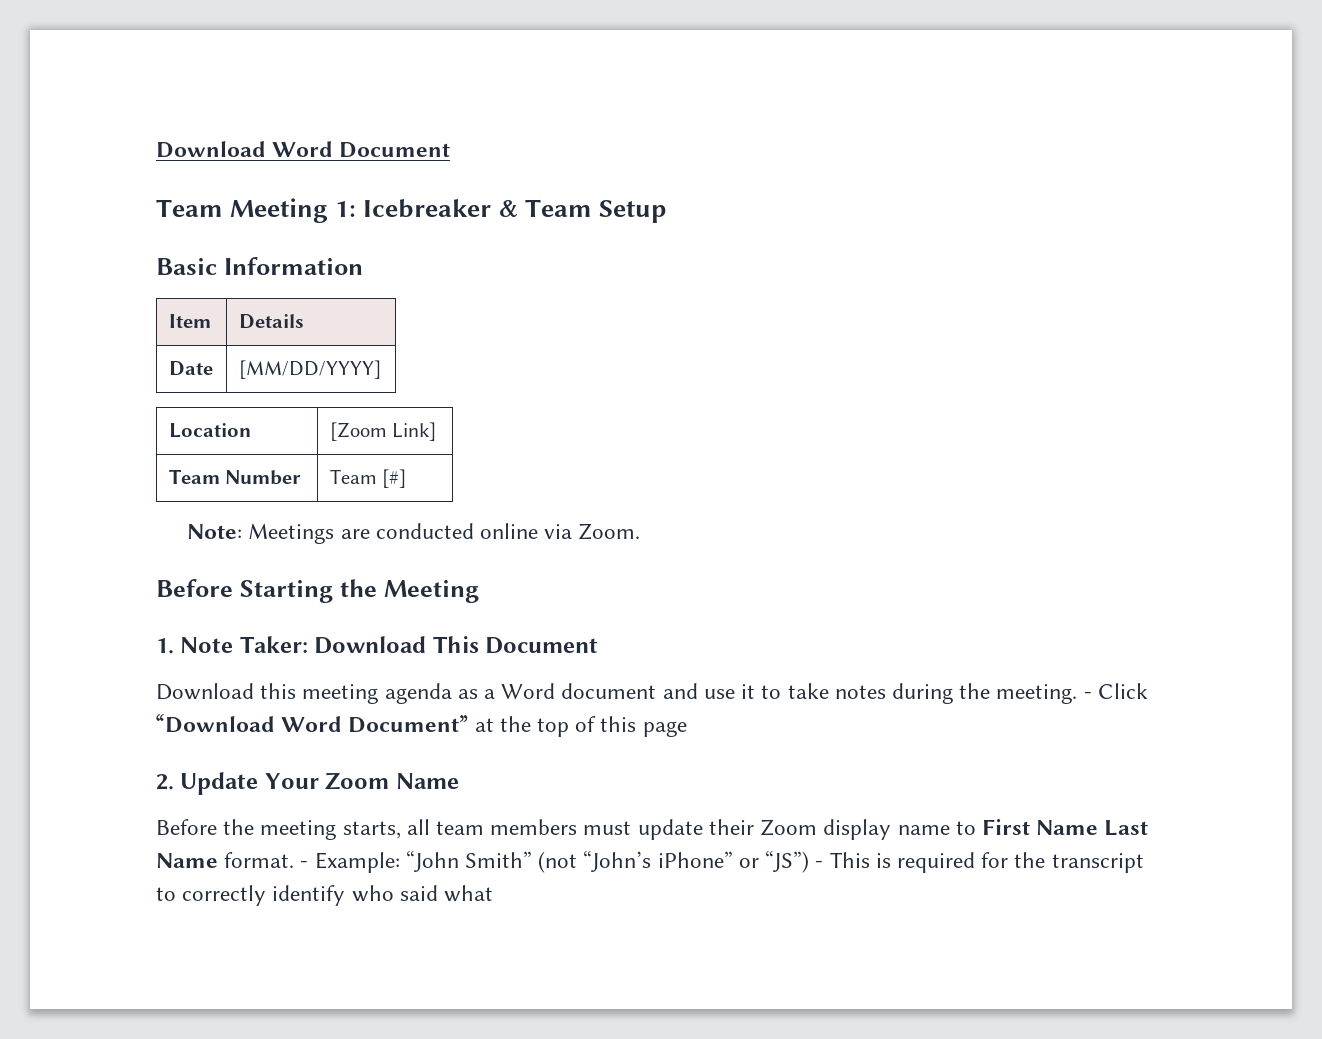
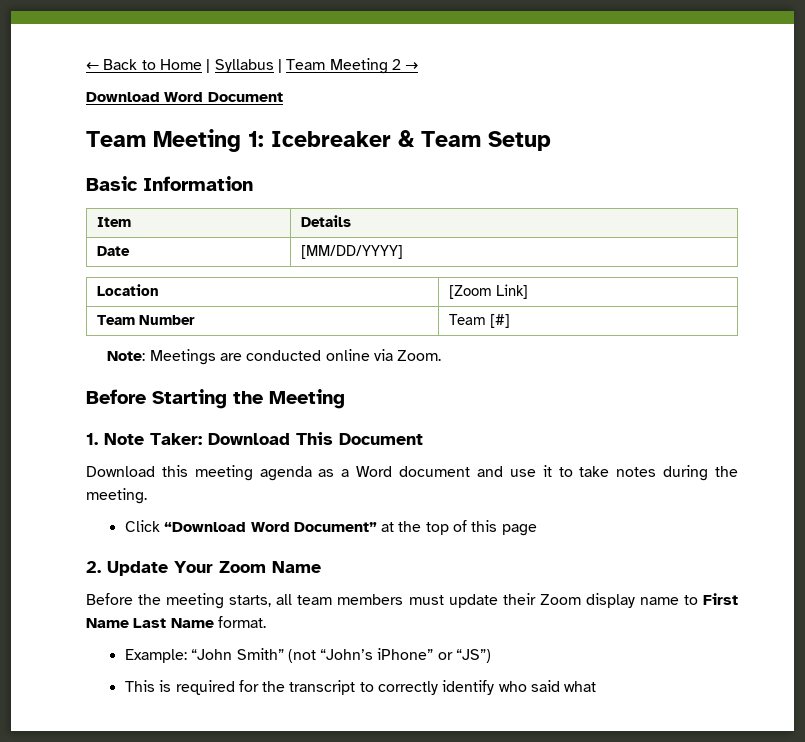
+ ← Back to Home | Syllabus | Team Meeting 2 →
- Download this meeting agenda as a Word document and use it to take notes during the meeting. - Click “Download Word Document” at the top of this page
+ Download this meeting agenda as a Word document and use it to take notes during the meeting.
+ Click “Download Word Document” at the top of this page
- Before the meeting starts, all team members must update their Zoom display name to First Name Last Name format. - Example: “John Smith” (not “John’s iPhone” or “JS”) - This is required for the transcript to correctly identify who said what
+ Before the meeting starts, all team members must update their Zoom display name to First Name Last Name format.
+ Example: “John Smith” (not “John’s iPhone” or “JS”)
+ This is required for the transcript to correctly identify who said what

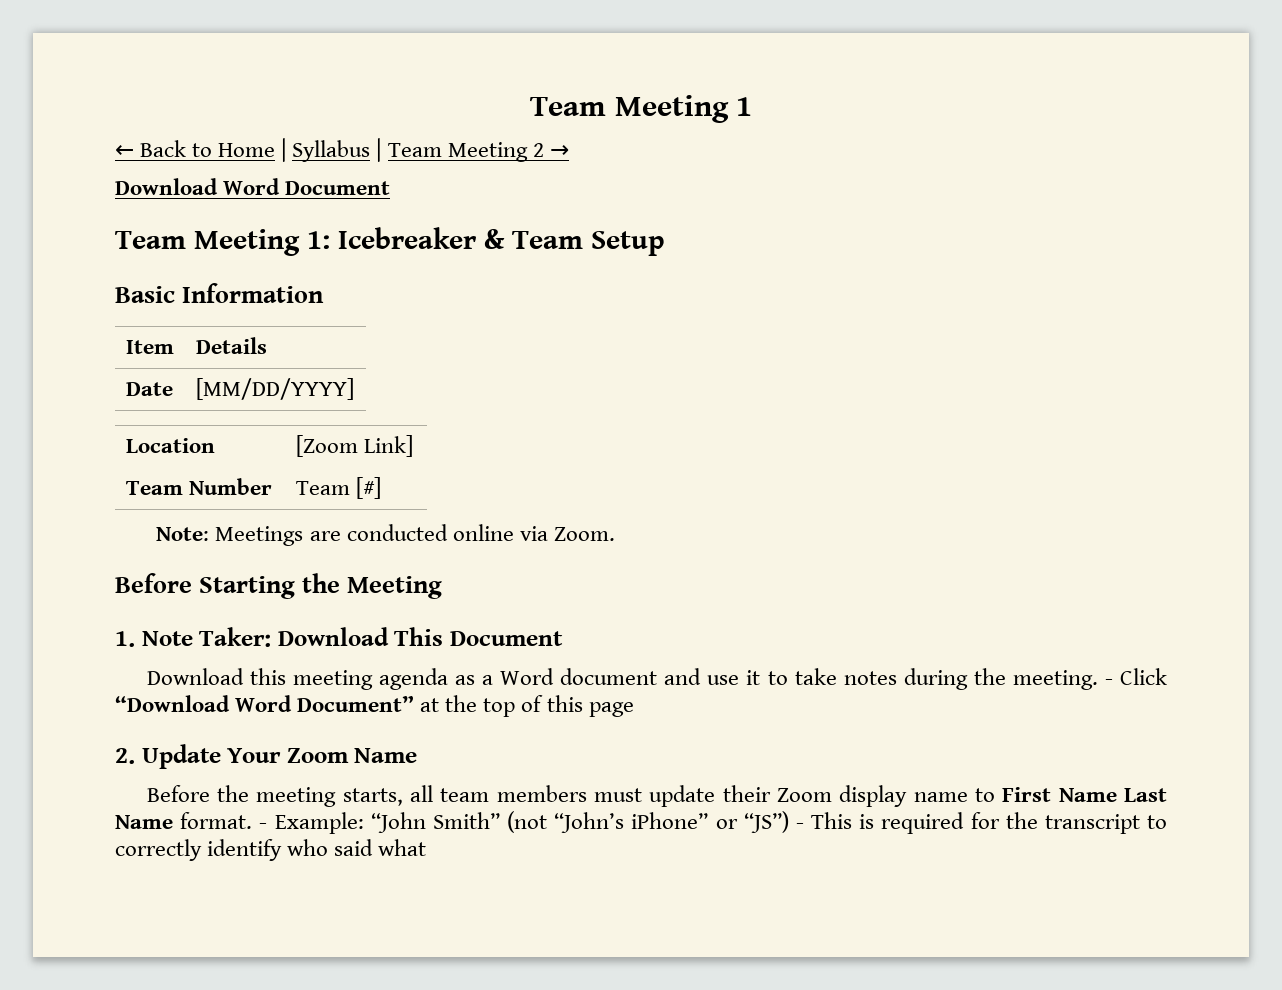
+ Team Meeting 1
- Download this meeting agenda as a Word document and use it to take notes during the meeting.
- Click “Download Word Document” at the top of this page
+ Download this meeting agenda as a Word document and use it to take notes during the meeting. - Click “Download Word Document” at the top of this page
- Before the meeting starts, all team members must update their Zoom display name to First Name Last Name format.
- Example: “John Smith” (not “John’s iPhone” or “JS”)
- This is required for the transcript to correctly identify who said what
+ Before the meeting starts, all team members must update their Zoom display name to First Name Last Name format. - Example: “John Smith” (not “John’s iPhone” or “JS”) - This is required for the transcript to correctly identify who said what

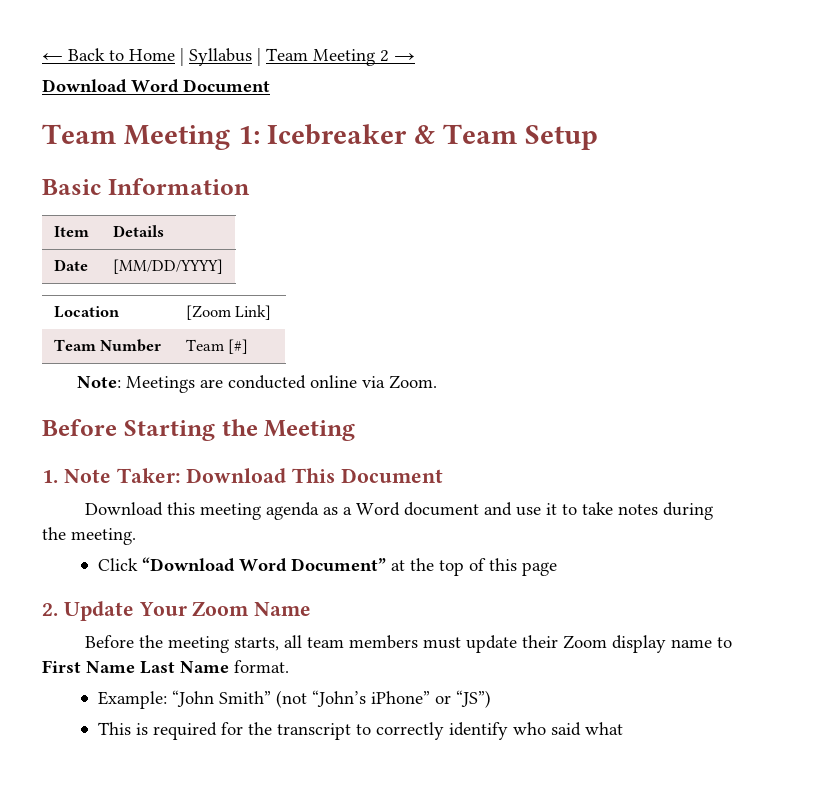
- Team Meeting 1
- Download this meeting agenda as a Word document and use it to take notes during the meeting. - Click “Download Word Document” at the top of this page
+ Download this meeting agenda as a Word document and use it to take notes during the meeting.
+ Click “Download Word Document” at the top of this page
- Before the meeting starts, all team members must update their Zoom display name to First Name Last Name format. - Example: “John Smith” (not “John’s iPhone” or “JS”) - This is required for the transcript to correctly identify who said what
+ Before the meeting starts, all team members must update their Zoom display name to First Name Last Name format.
+ Example: “John Smith” (not “John’s iPhone” or “JS”)
+ This is required for the transcript to correctly identify who said what

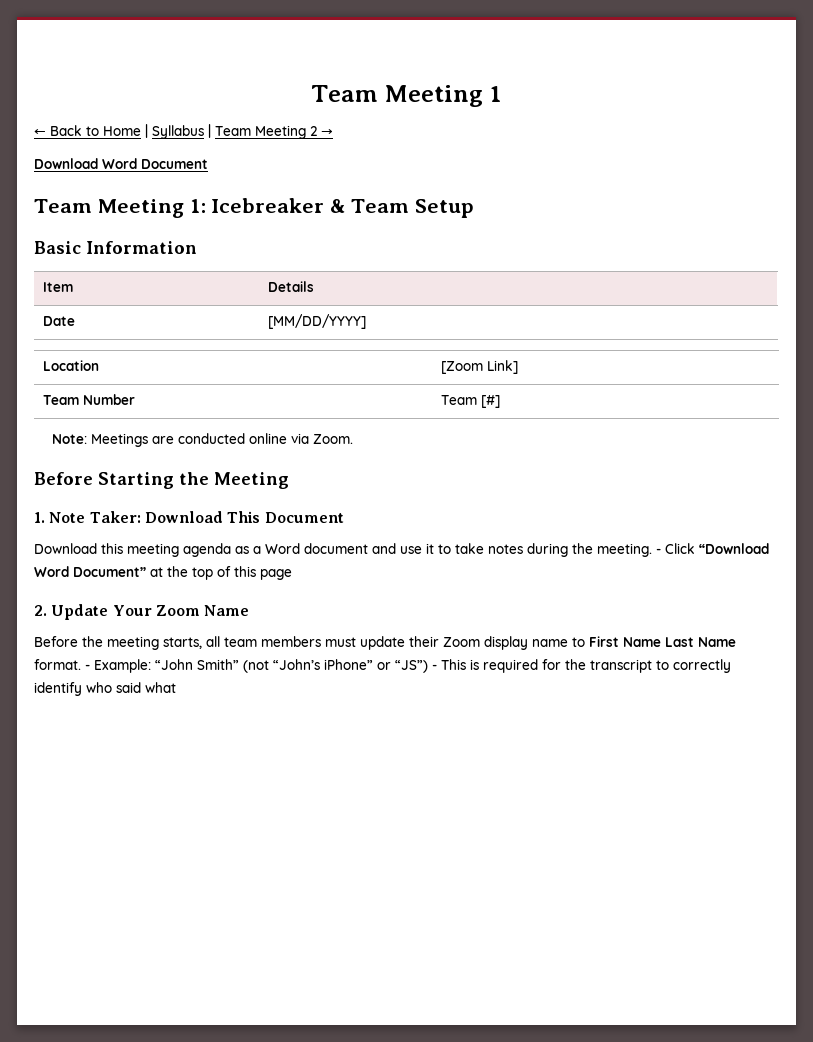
+ Team Meeting 1
- Download this meeting agenda as a Word document and use it to take notes during the meeting.
- Click “Download Word Document” at the top of this page
+ Download this meeting agenda as a Word document and use it to take notes during the meeting. - Click “Download Word Document” at the top of this page
- Before the meeting starts, all team members must update their Zoom display name to First Name Last Name format.
- Example: “John Smith” (not “John’s iPhone” or “JS”)
- This is required for the transcript to correctly identify who said what
+ Before the meeting starts, all team members must update their Zoom display name to First Name Last Name format. - Example: “John Smith” (not “John’s iPhone” or “JS”) - This is required for the transcript to correctly identify who said what

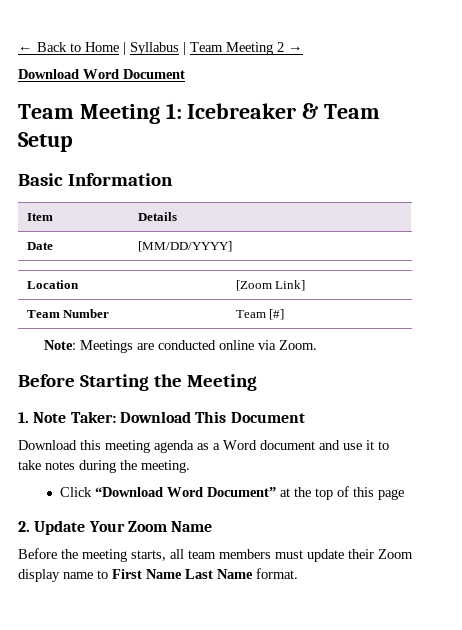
- Team Meeting 1
- Download this meeting agenda as a Word document and use it to take notes during the meeting. - Click “Download Word Document” at the top of this page
+ Download this meeting agenda as a Word document and use it to take notes during the meeting.
+ Click “Download Word Document” at the top of this page
- - Example: “John Smith” (not “John’s iPhone” or “JS”) - This is required for the transcript to correctly identify who said what

